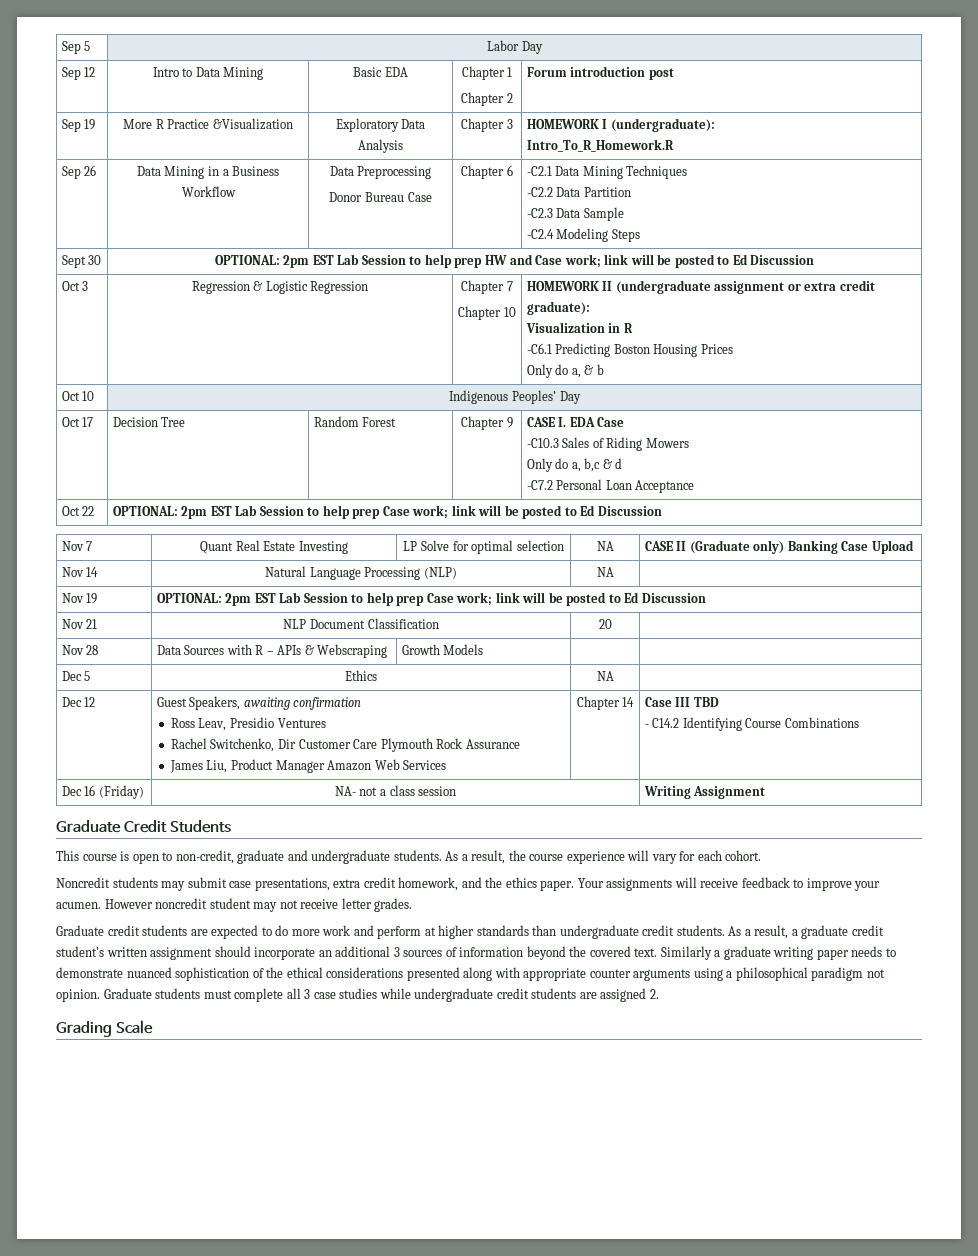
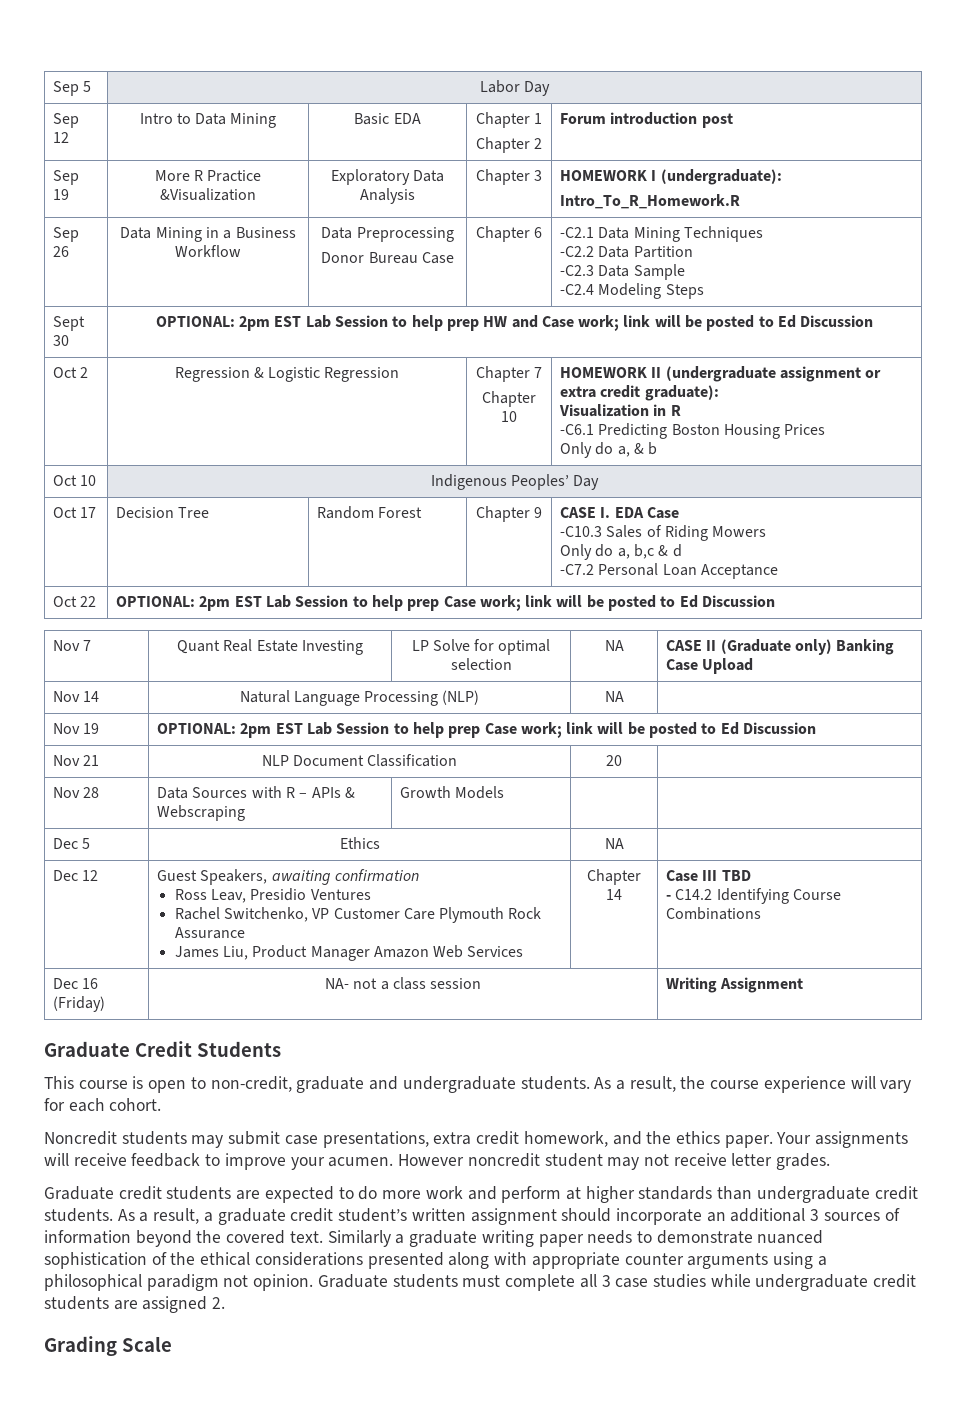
- Oct 3 | Regression & Logistic Regression | Chapter 7
+ Oct 2 | Regression & Logistic Regression | Chapter 7
  Dec 12 | Guest Speakers, awaiting confirmation
  Ross Leav, Presidio Ventures
- Rachel Switchenko, Dir Customer Care Plymouth Rock Assurance
+ Rachel Switchenko, VP Customer Care Plymouth Rock Assurance

